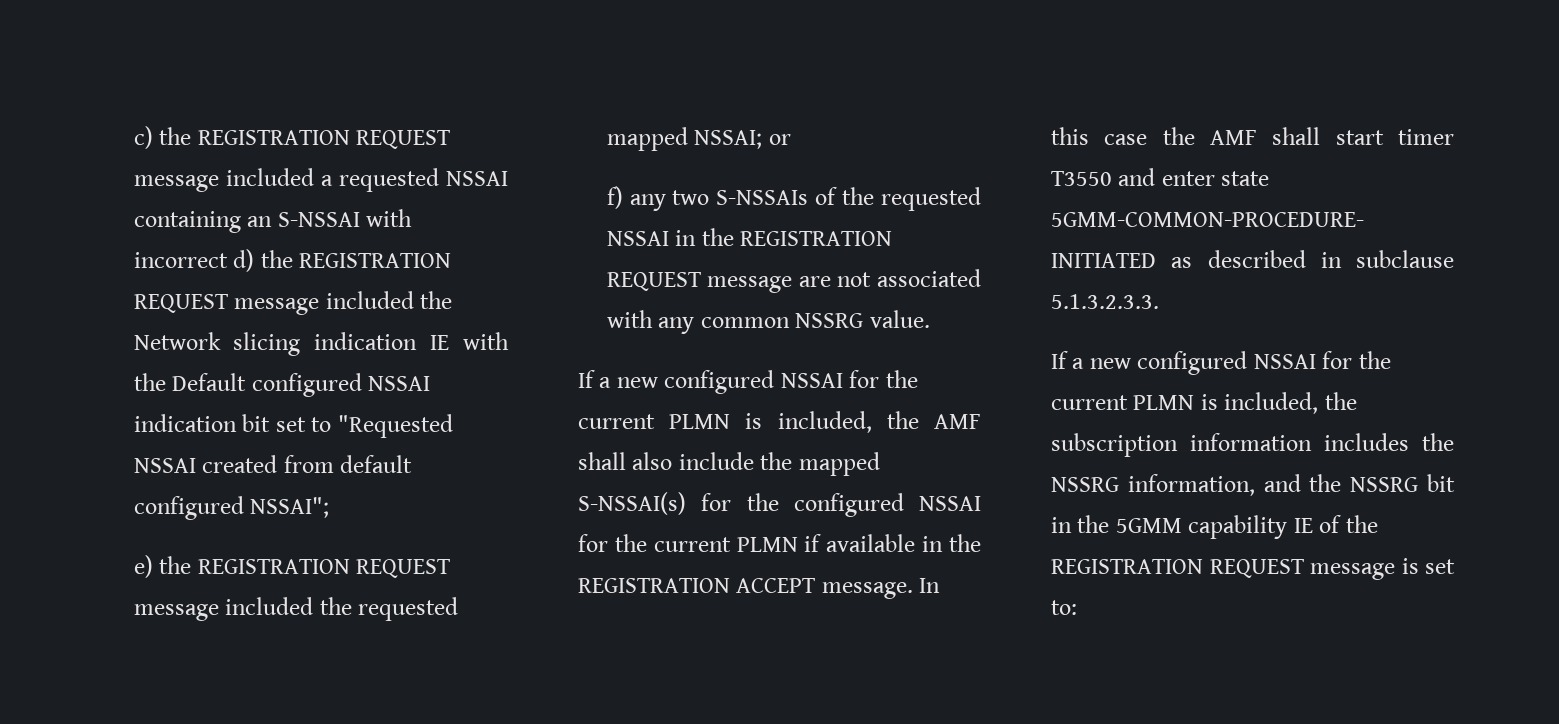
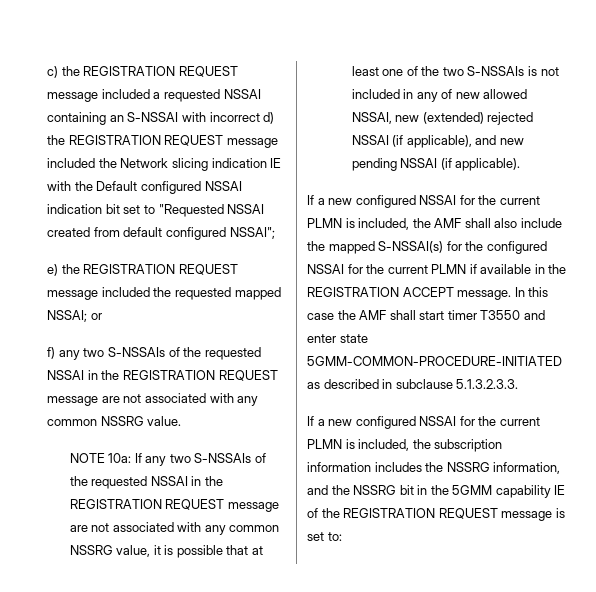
+ NOTE 10a: If any two S-NSSAIs of the requested NSSAI in the REGISTRATION REQUEST message are not associated with any common NSSRG value, it is possible that at least one of the two S-NSSAIs is not included in any of new allowed NSSAI, new (extended) rejected NSSAI (if applicable), and new pending NSSAI (if applicable).

